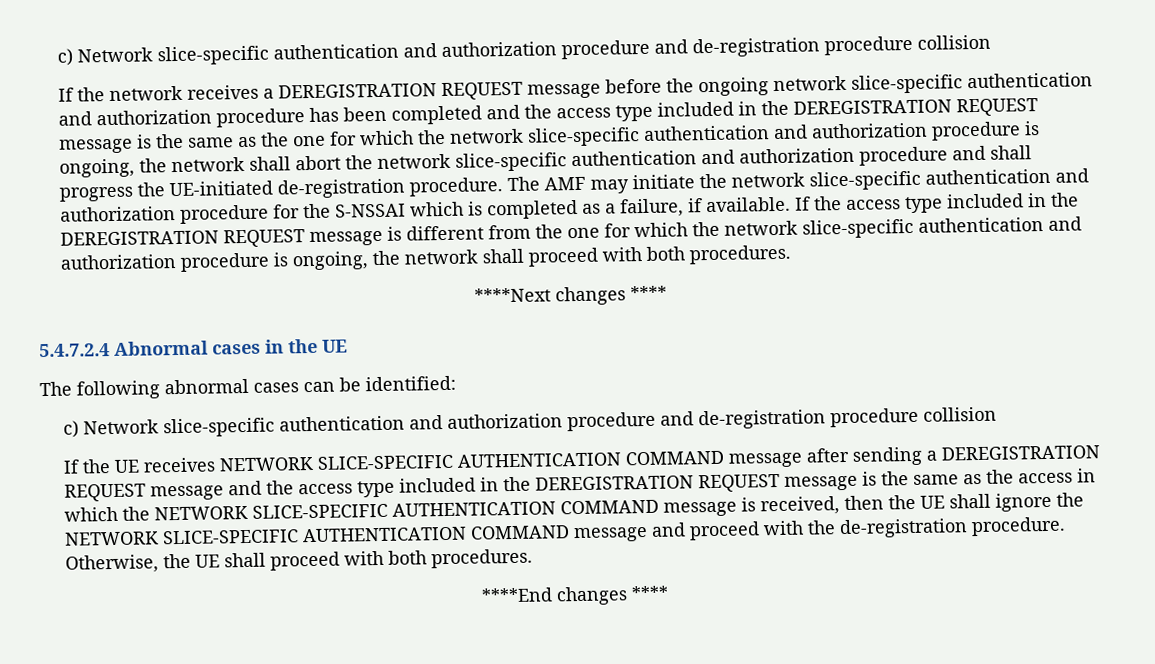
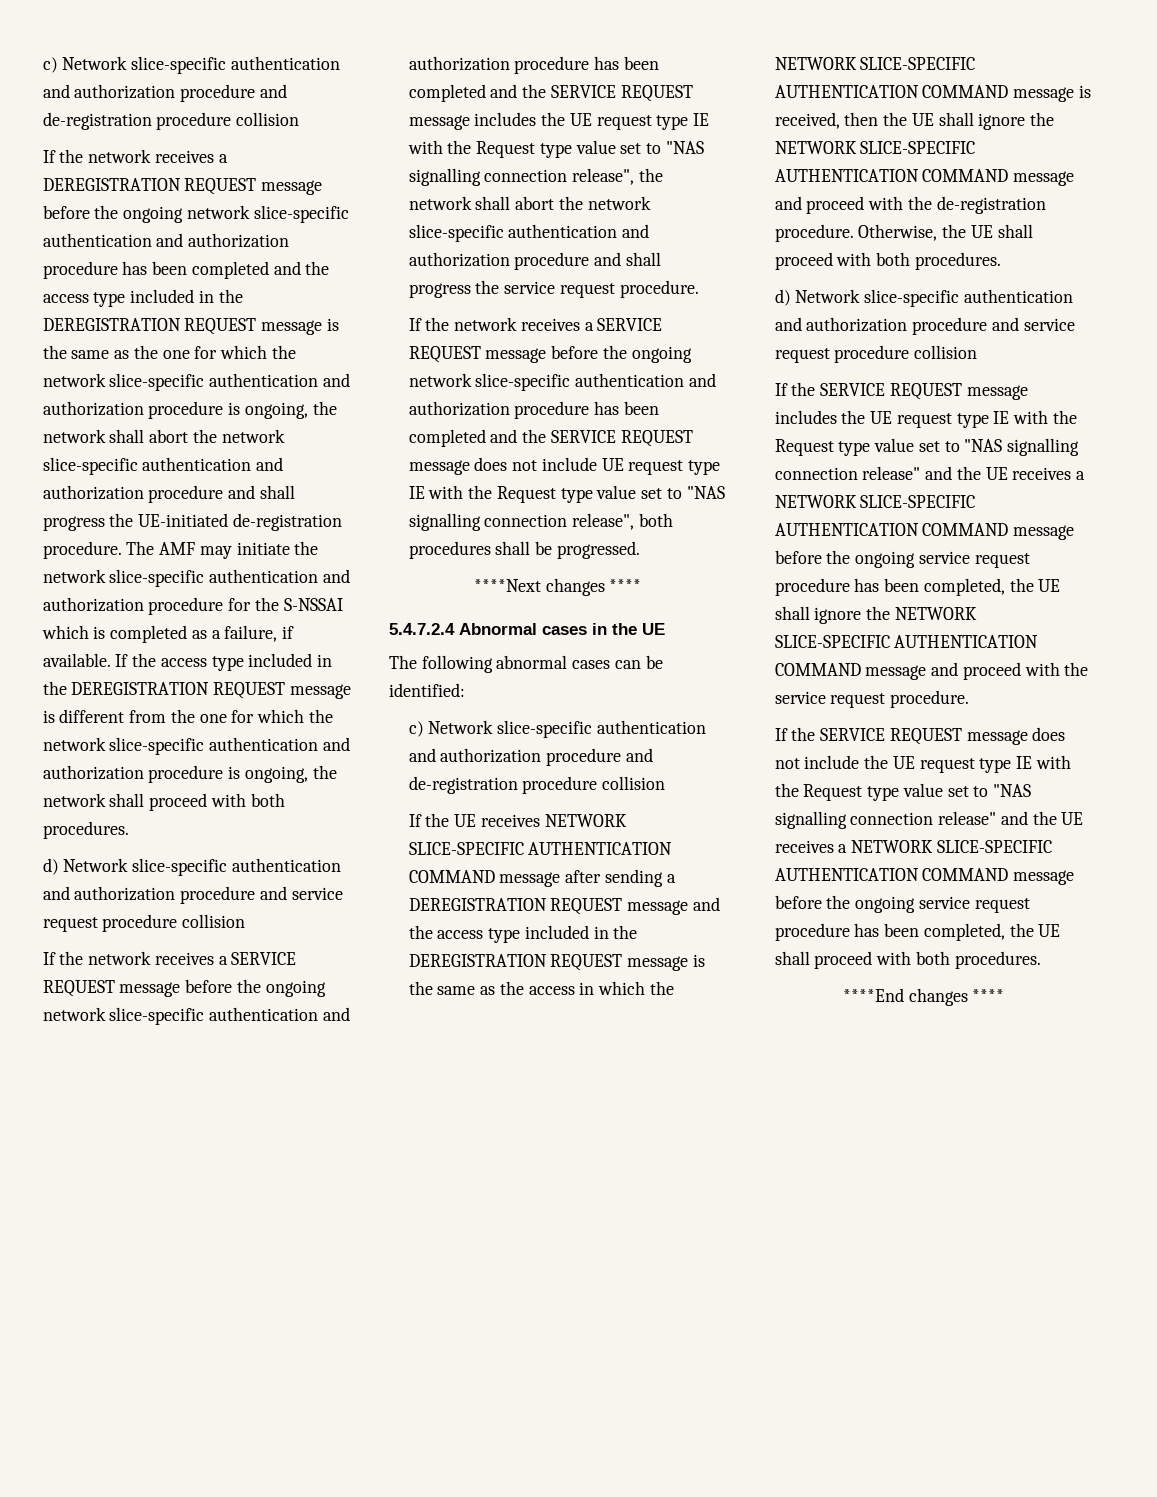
  If the access type included in the DEREGISTRATION REQUEST message is different from the one for which the network slice-specific authentication and authorization procedure is ongoing, the network shall proceed with both procedures.
+ d) Network slice-specific authentication and authorization procedure and service request procedure collision
+ If the network receives a SERVICE REQUEST message before the ongoing network slice-specific authentication and authorization procedure has been completed and the SERVICE REQUEST message includes the UE request type IE with the Request type value set to "NAS signalling connection release", the network shall abort the network slice-specific authentication and authorization procedure and shall progress the service request procedure.
+ If the network receives a SERVICE REQUEST message before the ongoing network slice-specific authentication and authorization procedure has been completed and the SERVICE REQUEST message does not include UE request type IE with the Request type value set to "NAS signalling connection release", both procedures shall be progressed.
  Otherwise, the UE shall proceed with both procedures.
+ d) Network slice-specific authentication and authorization procedure and service request procedure collision
+ If the SERVICE REQUEST message includes the UE request type IE with the Request type value set to "NAS signalling connection release" and the UE receives a NETWORK SLICE-SPECIFIC AUTHENTICATION COMMAND message before the ongoing service request procedure has been completed, the UE shall ignore the NETWORK SLICE-SPECIFIC AUTHENTICATION COMMAND message and proceed with the service request procedure.
+ If the SERVICE REQUEST message does not include the UE request type IE with the Request type value set to "NAS signalling connection release" and the UE receives a NETWORK SLICE-SPECIFIC AUTHENTICATION COMMAND message before the ongoing service request procedure has been completed, the UE shall proceed with both procedures.

